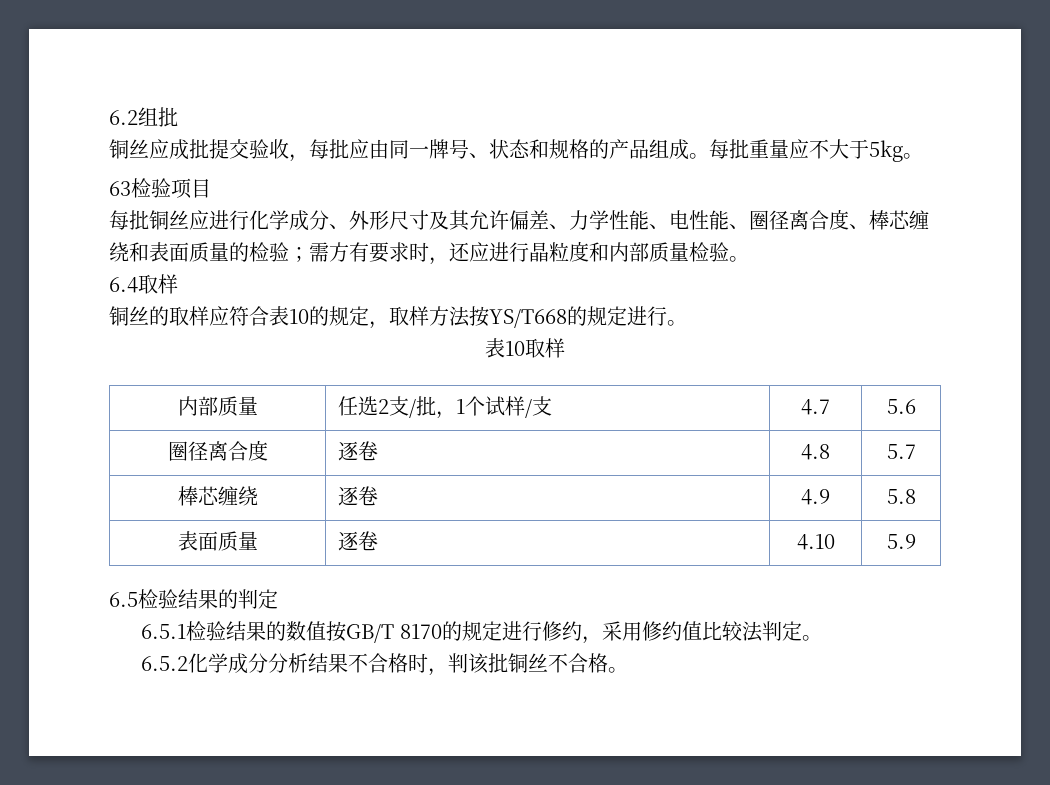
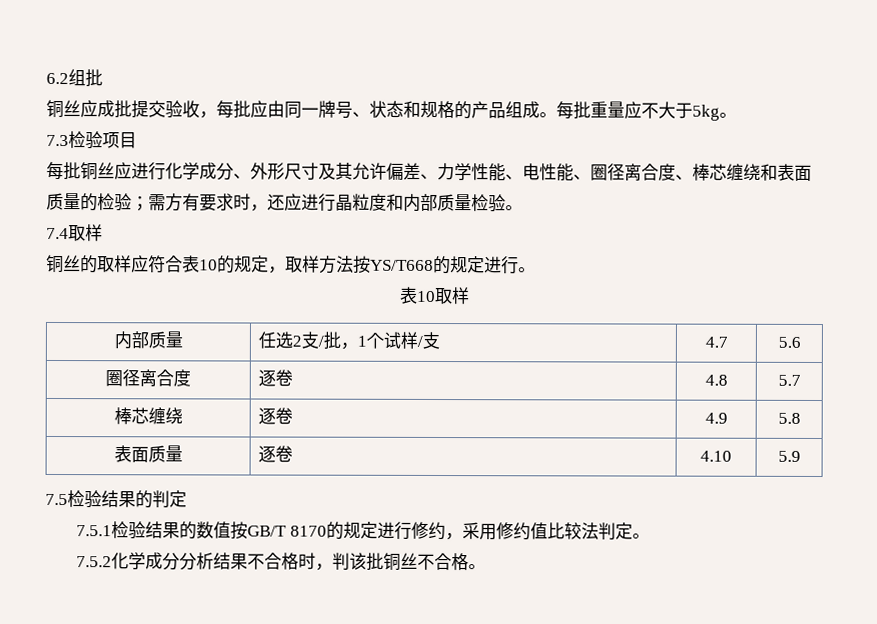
- 63检验项目
+ 7.3检验项目
- 6.4取样
+ 7.4取样
- 6.5检验结果的判定
+ 7.5检验结果的判定
- 6.5.1检验结果的数值按GB/T 8170的规定进行修约，采用修约值比较法判定。
+ 7.5.1检验结果的数值按GB/T 8170的规定进行修约，采用修约值比较法判定。
- 6.5.2化学成分分析结果不合格时，判该批铜丝不合格。
+ 7.5.2化学成分分析结果不合格时，判该批铜丝不合格。

